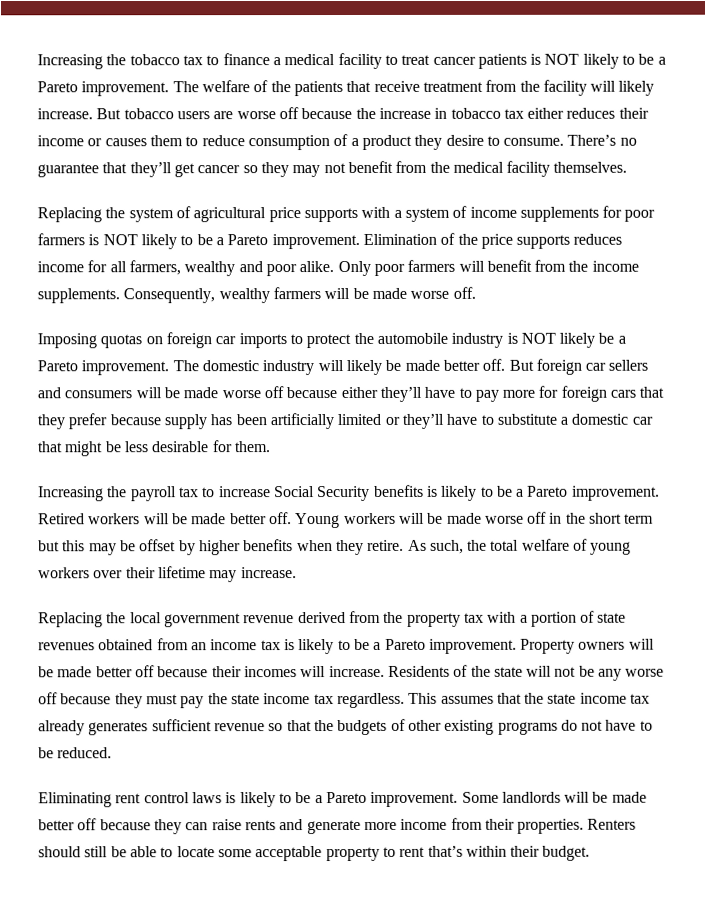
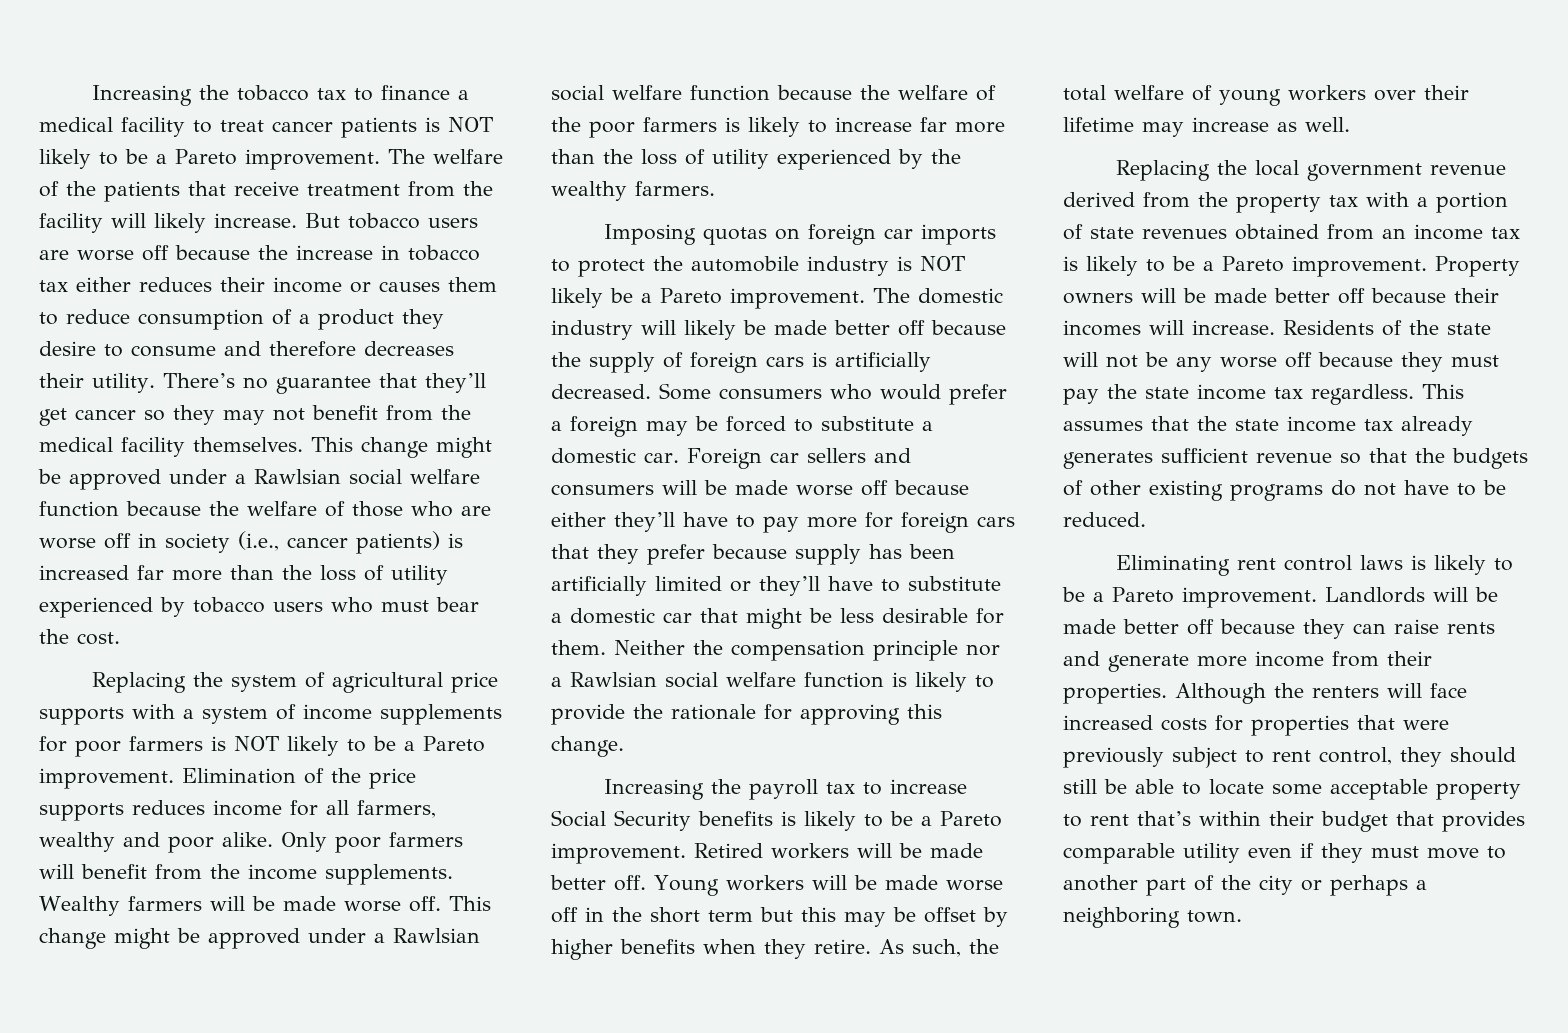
- But tobacco users are worse off because the increase in tobacco tax either reduces their income or causes them to reduce consumption of a product they desire to consume.
+ But tobacco users are worse off because the increase in tobacco tax either reduces their income or causes them to reduce consumption of a product they desire to consume and therefore decreases their utility.
+ This change might be approved under a Rawlsian social welfare function because the welfare of those who are worse off in society (i.e., cancer patients) is increased far more than the loss of utility experienced by tobacco users who must bear the cost.
- Consequently, wealthy farmers will be made worse off.
+ Wealthy farmers will be made worse off. This change might be approved under a Rawlsian social welfare function because the welfare of the poor farmers is likely to increase far more than the loss of utility experienced by the wealthy farmers.
- The domestic industry will likely be made better off. But foreign car sellers and consumers will be made worse off because either they’ll have to pay more for foreign cars that they prefer because supply has been artificially limited or they’ll have to substitute a domestic car that might be less desirable for them.
+ The domestic industry will likely be made better off because the supply of foreign cars is artificially decreased. Some consumers who would prefer a foreign may be forced to substitute a domestic car. Foreign car sellers and consumers will be made worse off because either they’ll have to pay more for foreign cars that they prefer because supply has been artificially limited or they’ll have to substitute a domestic car that might be less desirable for them. Neither the compensation principle nor a Rawlsian social welfare function is likely to provide the rationale for approving this change.
- As such, the total welfare of young workers over their lifetime may increase.
+ As such, the total welfare of young workers over their lifetime may increase as well.
- Some landlords will be made better off because they can raise rents and generate more income from their properties.
+ Landlords will be made better off because they can raise rents and generate more income from their properties.
- Renters should still be able to locate some acceptable property to rent that’s within their budget.
+ Although the renters will face increased costs for properties that were previously subject to rent control, they should still be able to locate some acceptable property to rent that’s within their budget that provides comparable utility even if they must move to another part of the city or perhaps a neighboring town.

